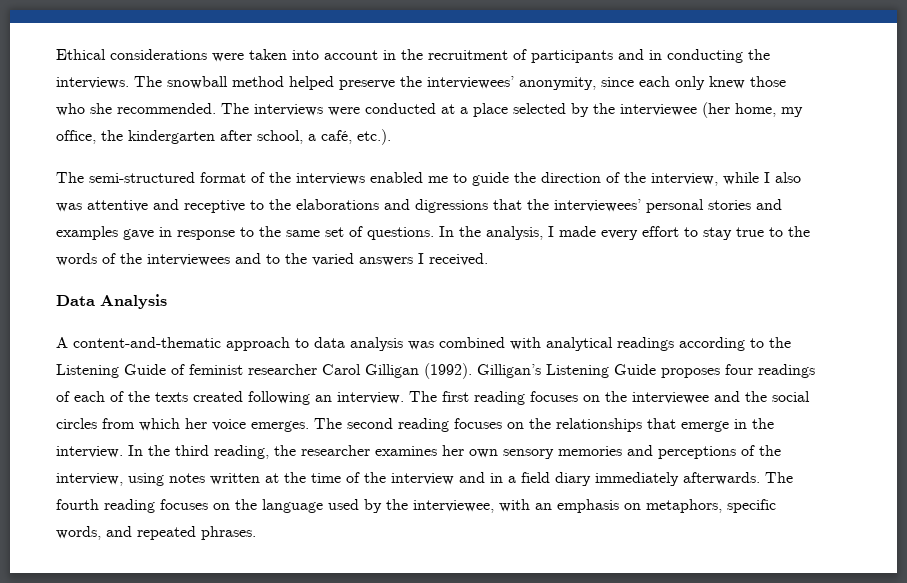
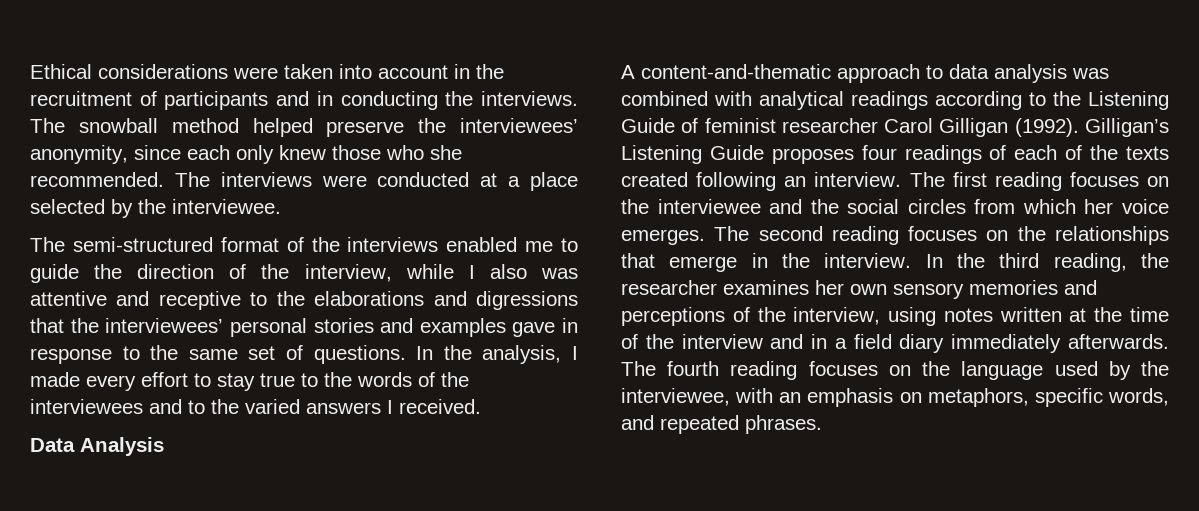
- The interviews were conducted at a place selected by the interviewee (her home, my office, the kindergarten after school, a café, etc.).
+ The interviews were conducted at a place selected by the interviewee.

